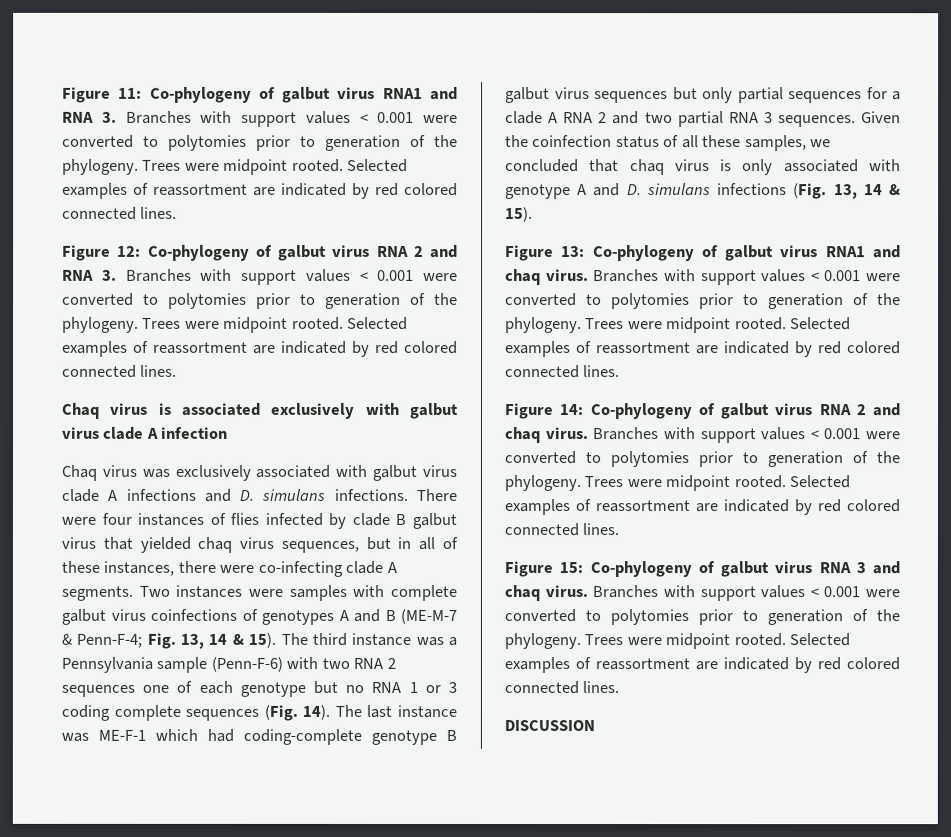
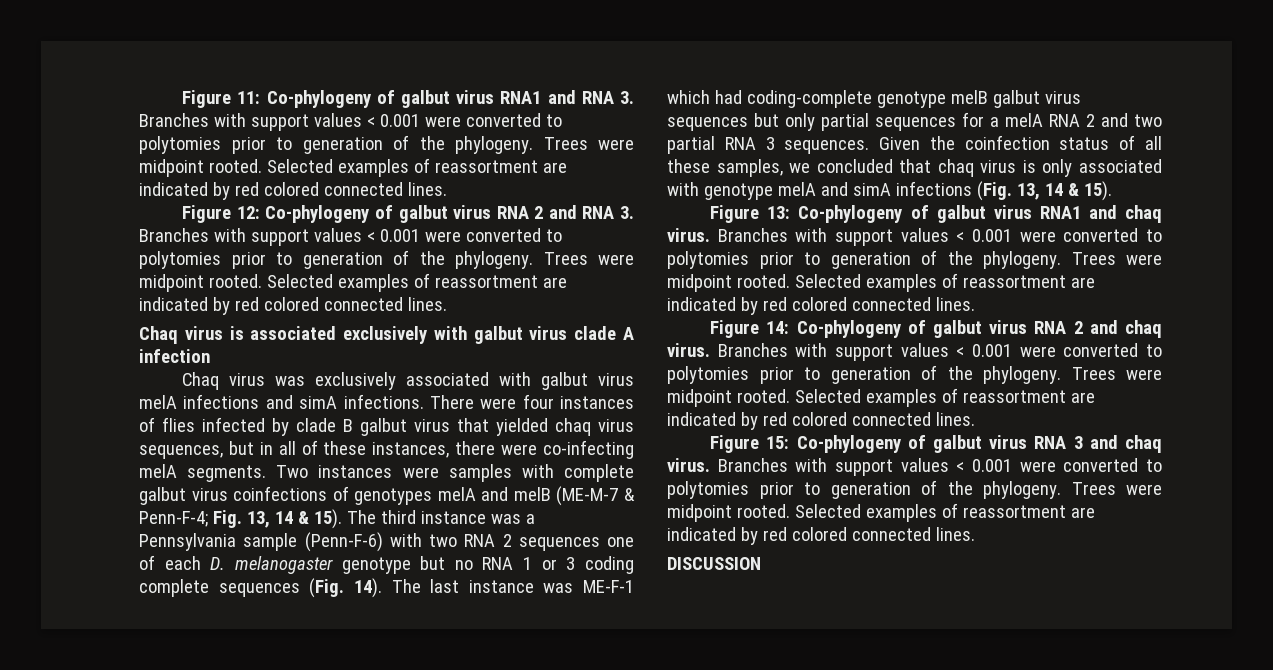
- Chaq virus was exclusively associated with galbut virus clade A infections and D. simulans infections.
+ Chaq virus was exclusively associated with galbut virus melA infections and simA infections.
- There were four instances of flies infected by clade B galbut virus that yielded chaq virus sequences, but in all of these instances, there were co-infecting clade A segments.
+ There were four instances of flies infected by clade B galbut virus that yielded chaq virus sequences, but in all of these instances, there were co-infecting melA segments.
- Two instances were samples with complete galbut virus coinfections of genotypes A and B (ME-M-7 & Penn-F-4; Fig. 13, 14 & 15).
+ Two instances were samples with complete galbut virus coinfections of genotypes melA and melB (ME-M-7 & Penn-F-4; Fig. 13, 14 & 15).
- The third instance was a Pennsylvania sample (Penn-F-6) with two RNA 2 sequences one of each genotype but no RNA 1 or 3 coding complete sequences (Fig. 14).
+ The third instance was a Pennsylvania sample (Penn-F-6) with two RNA 2 sequences one of each D. melanogaster genotype but no RNA 1 or 3 coding complete sequences (Fig. 14).
- The last instance was ME-F-1 which had coding-complete genotype B galbut virus sequences but only partial sequences for a clade A RNA 2 and two partial RNA 3 sequences.
+ The last instance was ME-F-1 which had coding-complete genotype melB galbut virus sequences but only partial sequences for a melA RNA 2 and two partial RNA 3 sequences.
- Given the coinfection status of all these samples, we concluded that chaq virus is only associated with genotype A and D. simulans infections (Fig. 13, 14 & 15).
+ Given the coinfection status of all these samples, we concluded that chaq virus is only associated with genotype melA and simA infections (Fig. 13, 14 & 15).

